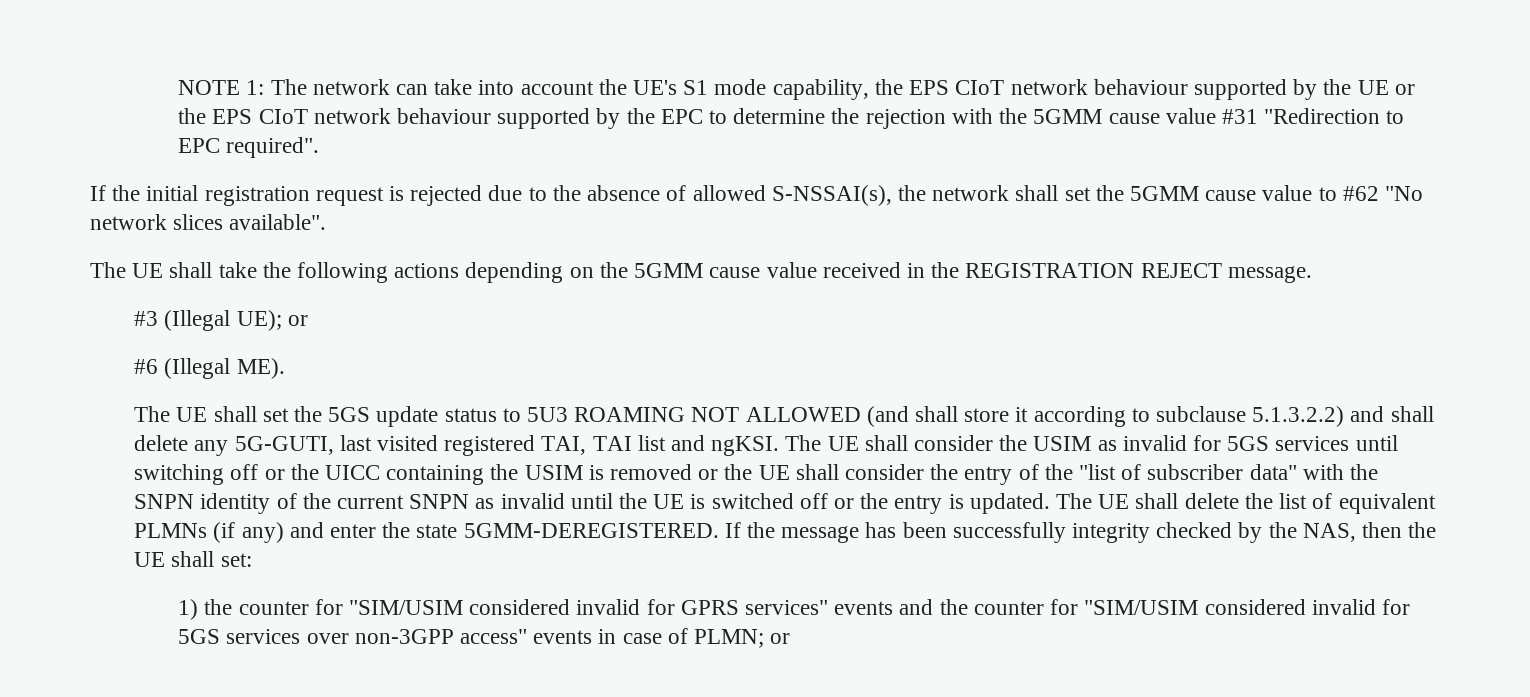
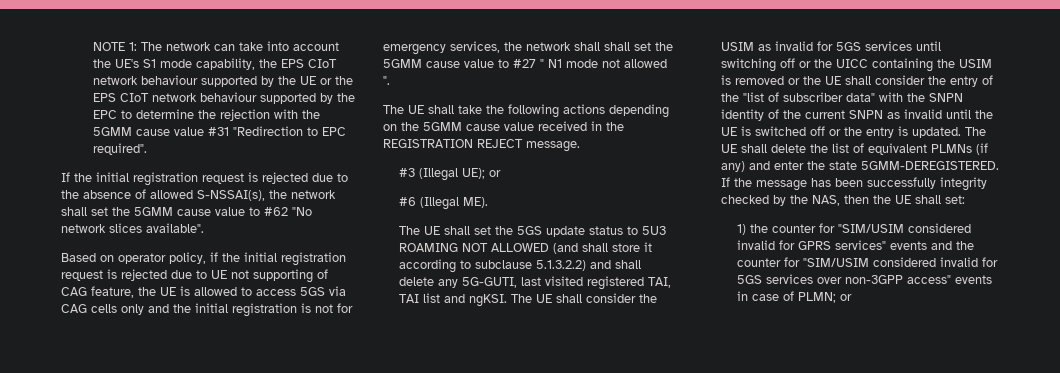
+ Based on operator policy, if the initial registration request is rejected due to UE not supporting of CAG feature, the UE is allowed to access 5GS via CAG cells only and the initial registration is not for emergency services, the network shall shall set the 5GMM cause value to #27 " N1 mode not allowed ".

